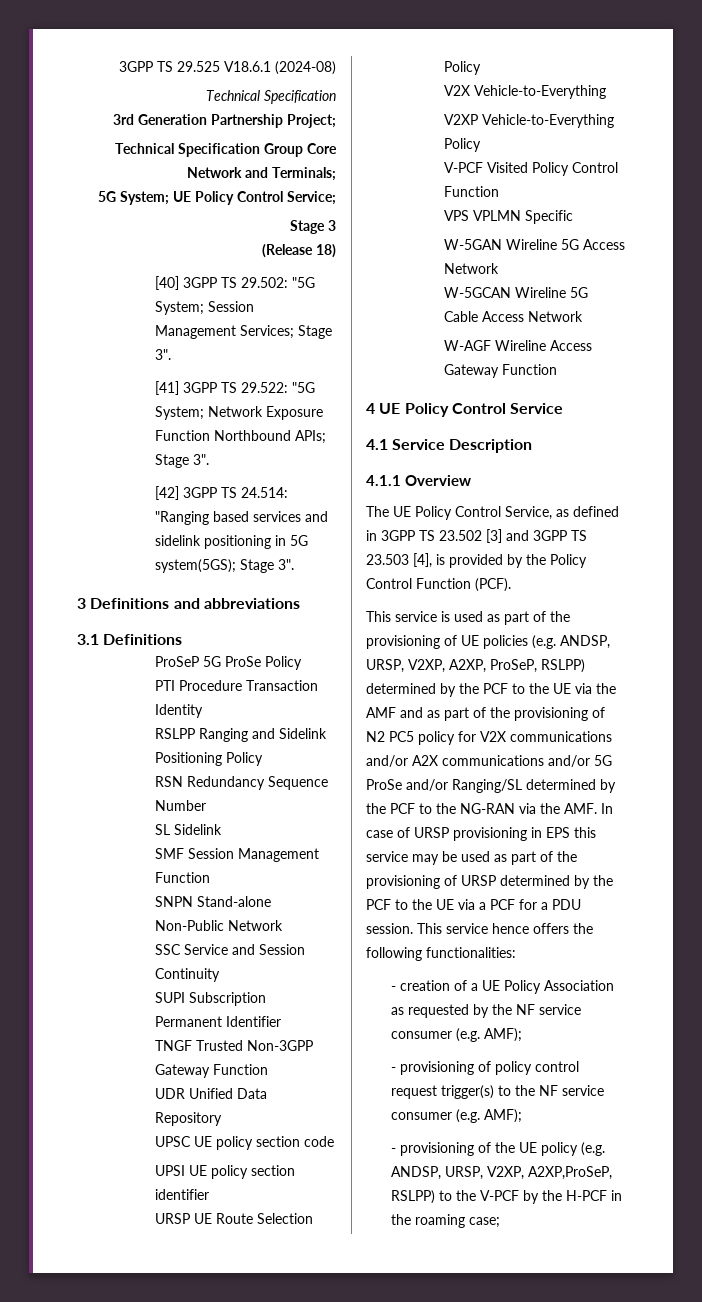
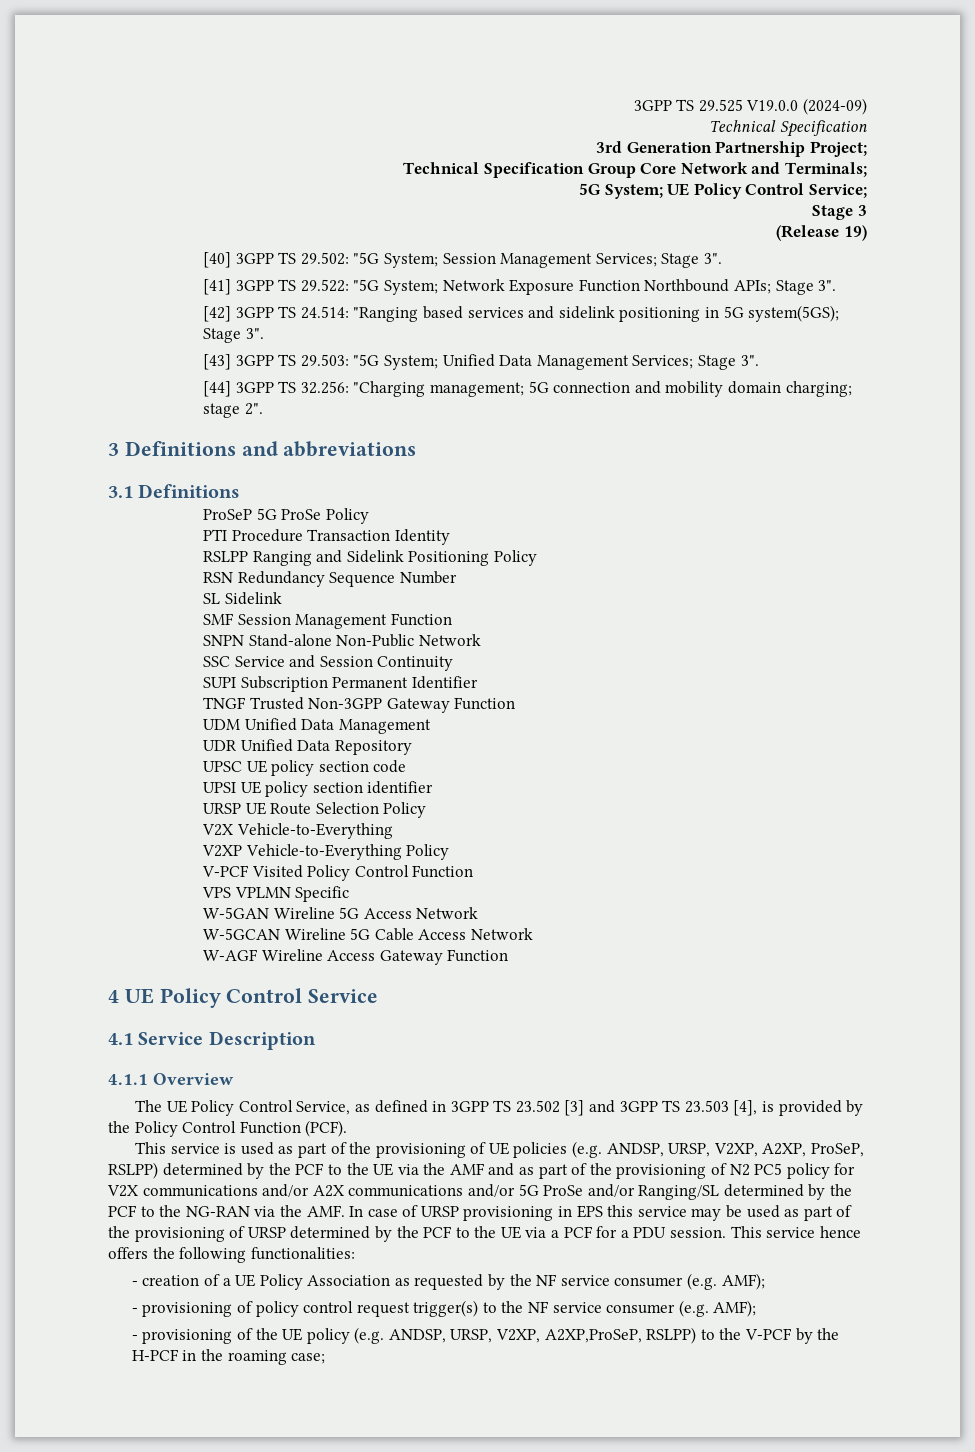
- 3GPP TS 29.525 V18.6.1 (2024-08)
+ 3GPP TS 29.525 V19.0.0 (2024-09)
- (Release 18)
+ (Release 19)
+ [43] 3GPP TS 29.503: "5G System; Unified Data Management Services; Stage 3".
+ [44] 3GPP TS 32.256: "Charging management; 5G connection and mobility domain charging; stage 2".
+ UDM Unified Data Management

